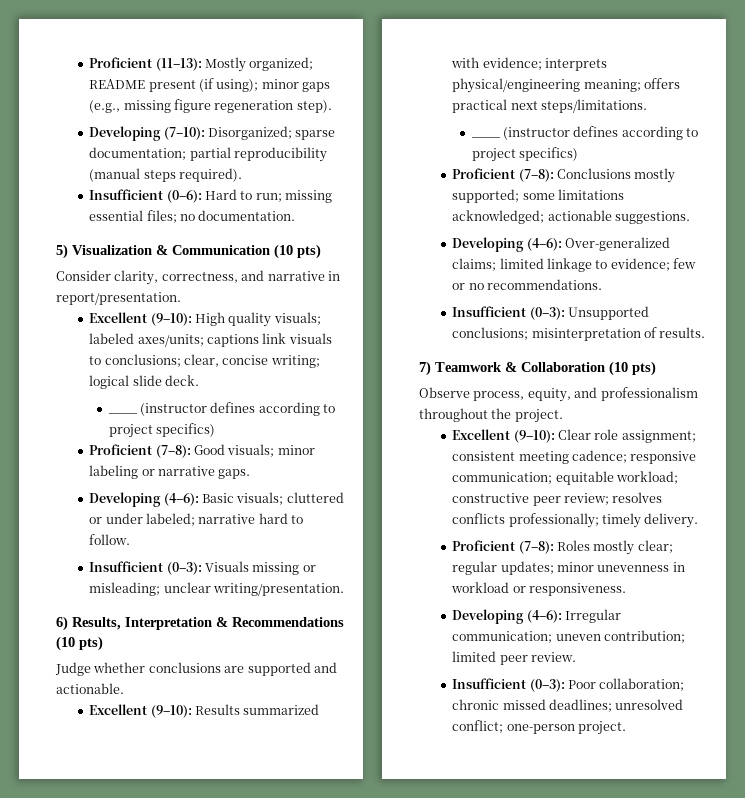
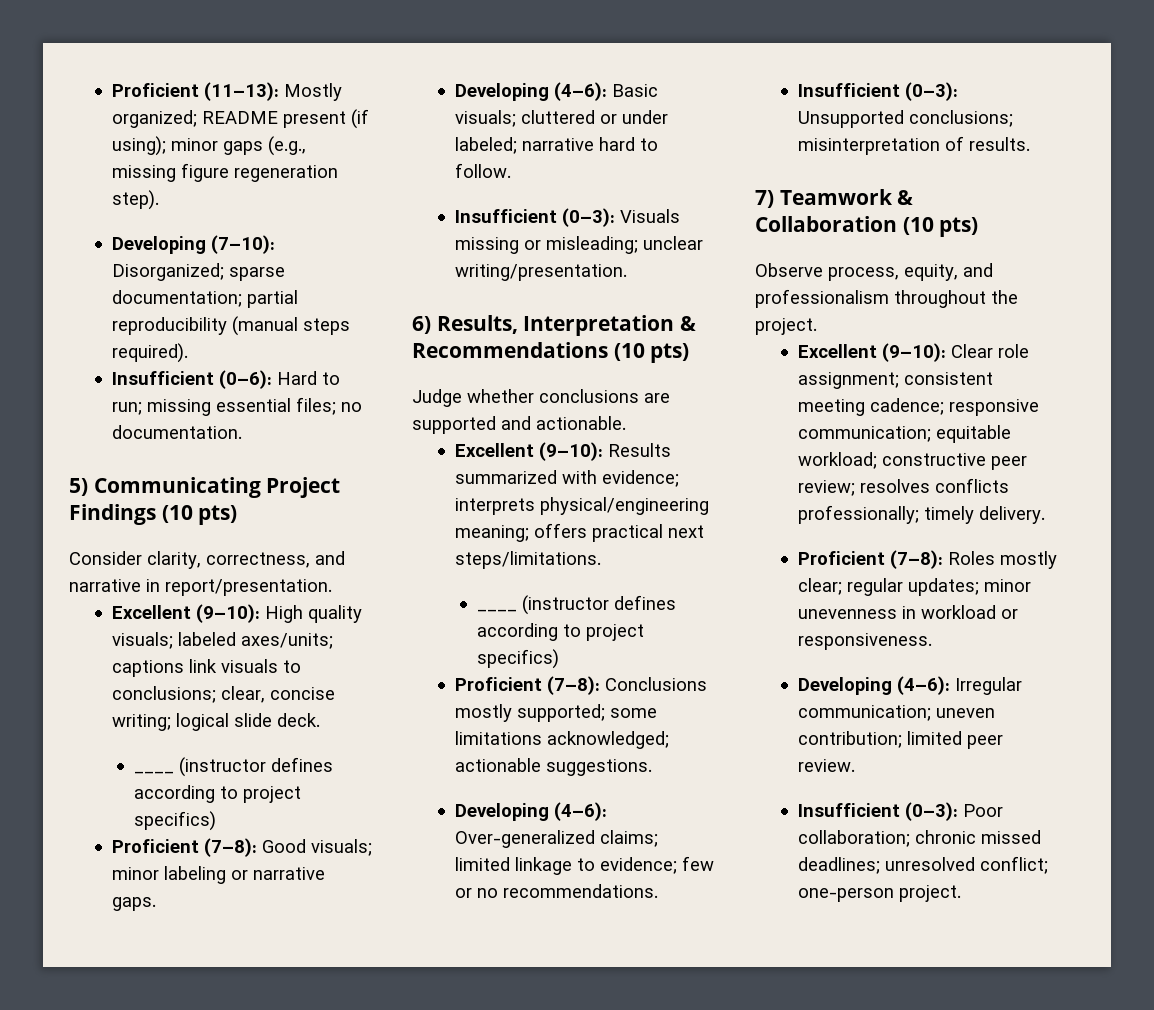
- 5) Visualization & Communication (10 pts)
+ 5) Communicating Project Findings (10 pts)

